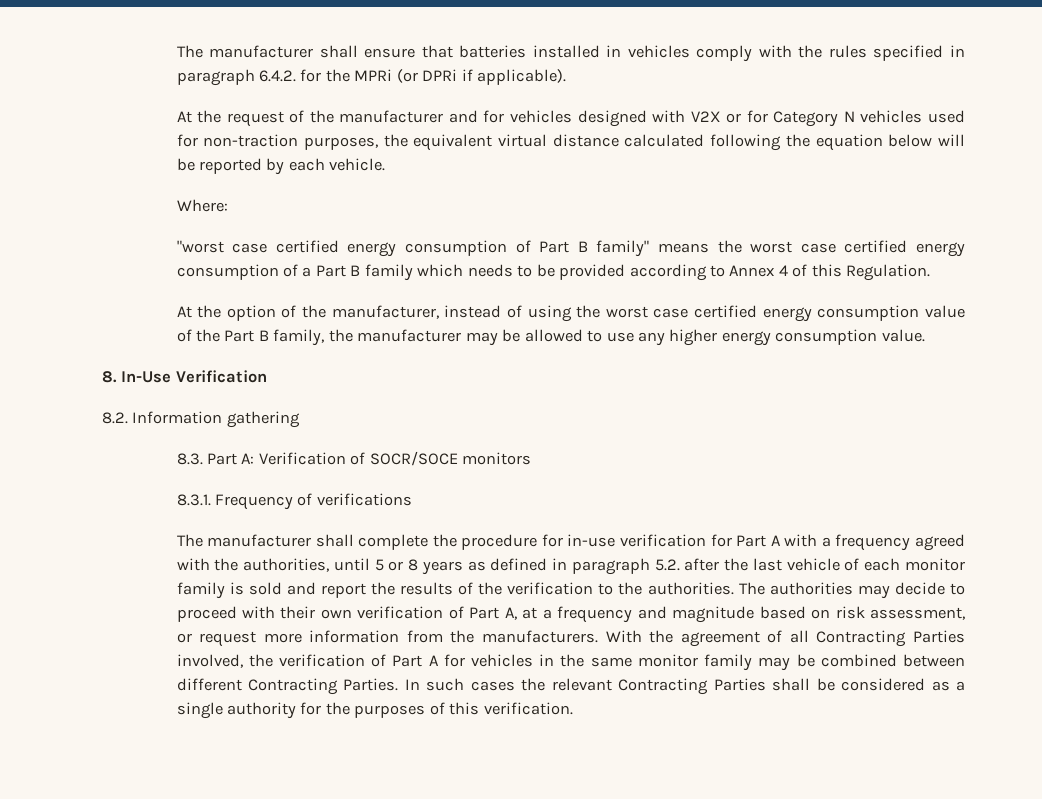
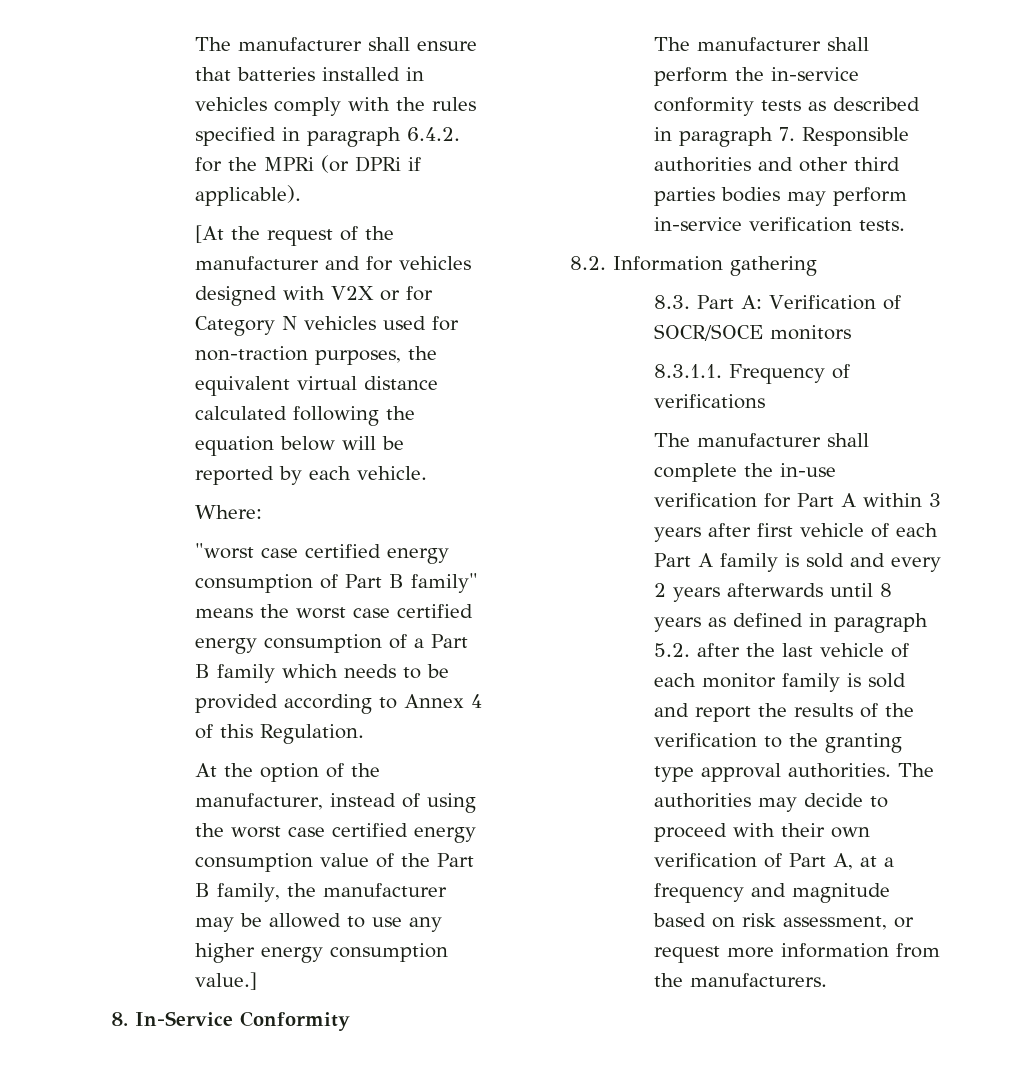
- At the request of the manufacturer and for vehicles designed with V2X or for Category N vehicles used for non-traction purposes, the equivalent virtual distance calculated following the equation below will be reported by each vehicle.
+ [At the request of the manufacturer and for vehicles designed with V2X or for Category N vehicles used for non-traction purposes, the equivalent virtual distance calculated following the equation below will be reported by each vehicle.
- At the option of the manufacturer, instead of using the worst case certified energy consumption value of the Part B family, the manufacturer may be allowed to use any higher energy consumption value.
+ At the option of the manufacturer, instead of using the worst case certified energy consumption value of the Part B family, the manufacturer may be allowed to use any higher energy consumption value.]
- 8. In-Use Verification
+ 8. In-Service Conformity
+ The manufacturer shall perform the in-service conformity tests as described in paragraph 7. Responsible authorities and other third parties bodies may perform in-service verification tests.
- 8.3.1. Frequency of verifications
+ 8.3.1.1. Frequency of verifications
- The manufacturer shall complete the procedure for in-use verification for Part A with a frequency agreed with the authorities, until 5 or 8 years as defined in paragraph 5.2. after the last vehicle of each monitor family is sold and report the results of the verification to the authorities.
+ The manufacturer shall complete the in-use verification for Part A within 3 years after first vehicle of each Part A family is sold and every 2 years afterwards until 8 years as defined in paragraph 5.2. after the last vehicle of each monitor family is sold and report the results of the verification to the granting type approval authorities.
- With the agreement of all Contracting Parties involved, the verification of Part A for vehicles in the same monitor family may be combined between different Contracting Parties. In such cases the relevant Contracting Parties shall be considered as a single authority for the purposes of this verification.

